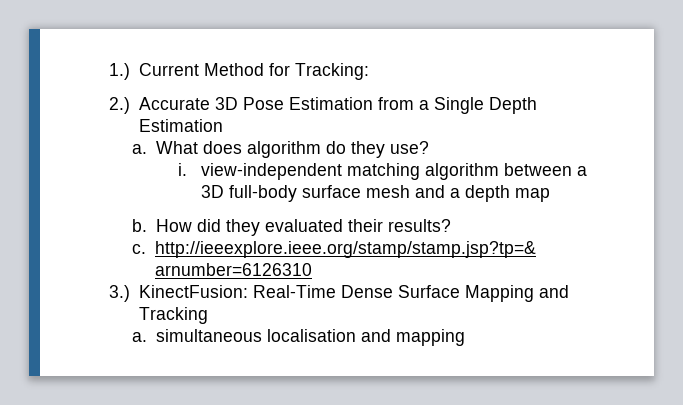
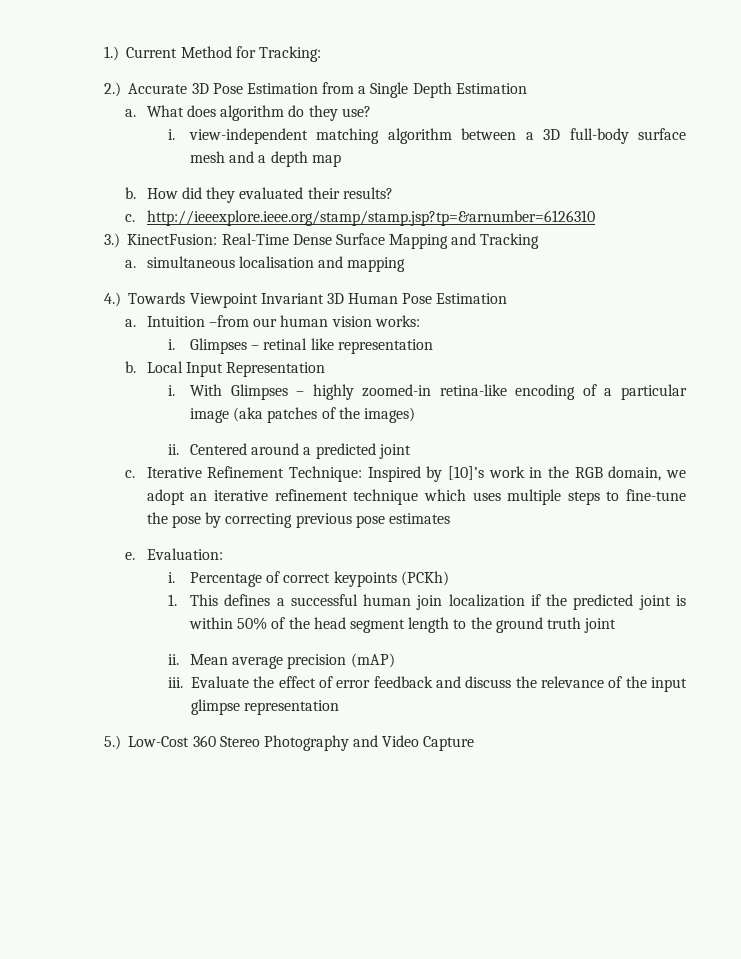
+ 4.) Towards Viewpoint Invariant 3D Human Pose Estimation
+ a. Intuition –from our human vision works:
+ i. Glimpses – retinal like representation
+ b. Local Input Representation
+ i. With Glimpses – highly zoomed-in retina-like encoding of a particular image (aka patches of the images)
+ ii. Centered around a predicted joint
+ c. Iterative Refinement Technique: Inspired by [10]’s work in the RGB domain, we adopt an iterative refinement technique which uses multiple steps to fine-tune the pose by correcting previous pose estimates
+ e. Evaluation:
+ i. Percentage of correct keypoints (PCKh)
+ 1. This defines a successful human join localization if the predicted joint is within 50% of the head segment length to the ground truth joint
+ ii. Mean average precision (mAP)
+ iii. Evaluate the effect of error feedback and discuss the relevance of the input glimpse representation
+ 5.) Low-Cost 360 Stereo Photography and Video Capture

